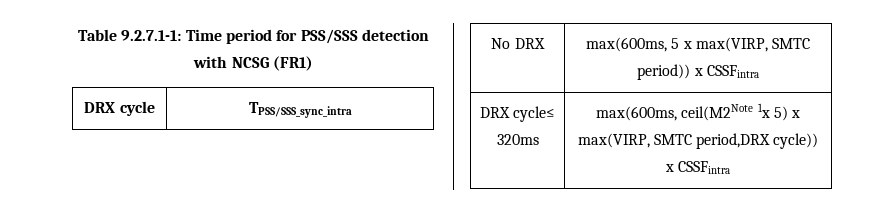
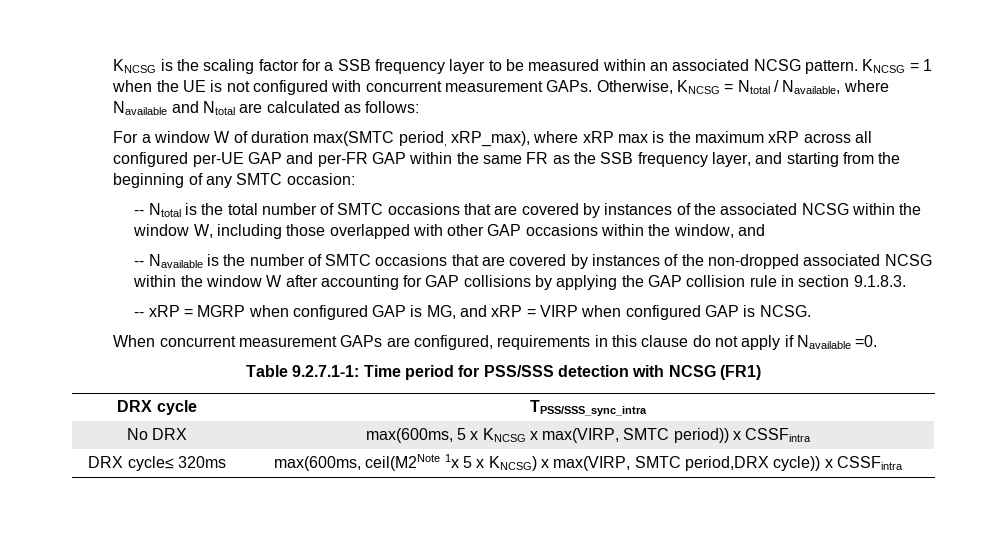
+ KNCSG is the scaling factor for a SSB frequency layer to be measured within an associated NCSG pattern. KNCSG = 1 when the UE is not configured with concurrent measurement GAPs. Otherwise, KNCSG = Ntotal / Navailable, where Navailable and Ntotal are calculated as follows:
+ For a window W of duration max(SMTC period, xRP_max), where xRP max is the maximum xRP across all configured per-UE GAP and per-FR GAP within the same FR as the SSB frequency layer, and starting from the beginning of any SMTC occasion:
+ -- Ntotal is the total number of SMTC occasions that are covered by instances of the associated NCSG within the window W, including those overlapped with other GAP occasions within the window, and
+ -- Navailable is the number of SMTC occasions that are covered by instances of the non-dropped associated NCSG within the window W after accounting for GAP collisions by applying the GAP collision rule in section 9.1.8.3.
+ -- xRP = MGRP when configured GAP is MG, and xRP = VIRP when configured GAP is NCSG.
+ When concurrent measurement GAPs are configured, requirements in this clause do not apply if Navailable =0.
- No DRX | max(600ms, 5 x max(VIRP, SMTC period)) x CSSFintra
+ No DRX | max(600ms, 5 x KNCSG x max(VIRP, SMTC period)) x CSSFintra
- DRX cycle≤ 320ms | max(600ms, ceil(M2Note 1x 5) x max(VIRP, SMTC period,DRX cycle)) x CSSFintra
+ DRX cycle≤ 320ms | max(600ms, ceil(M2Note 1x 5 x KNCSG) x max(VIRP, SMTC period,DRX cycle)) x CSSFintra

